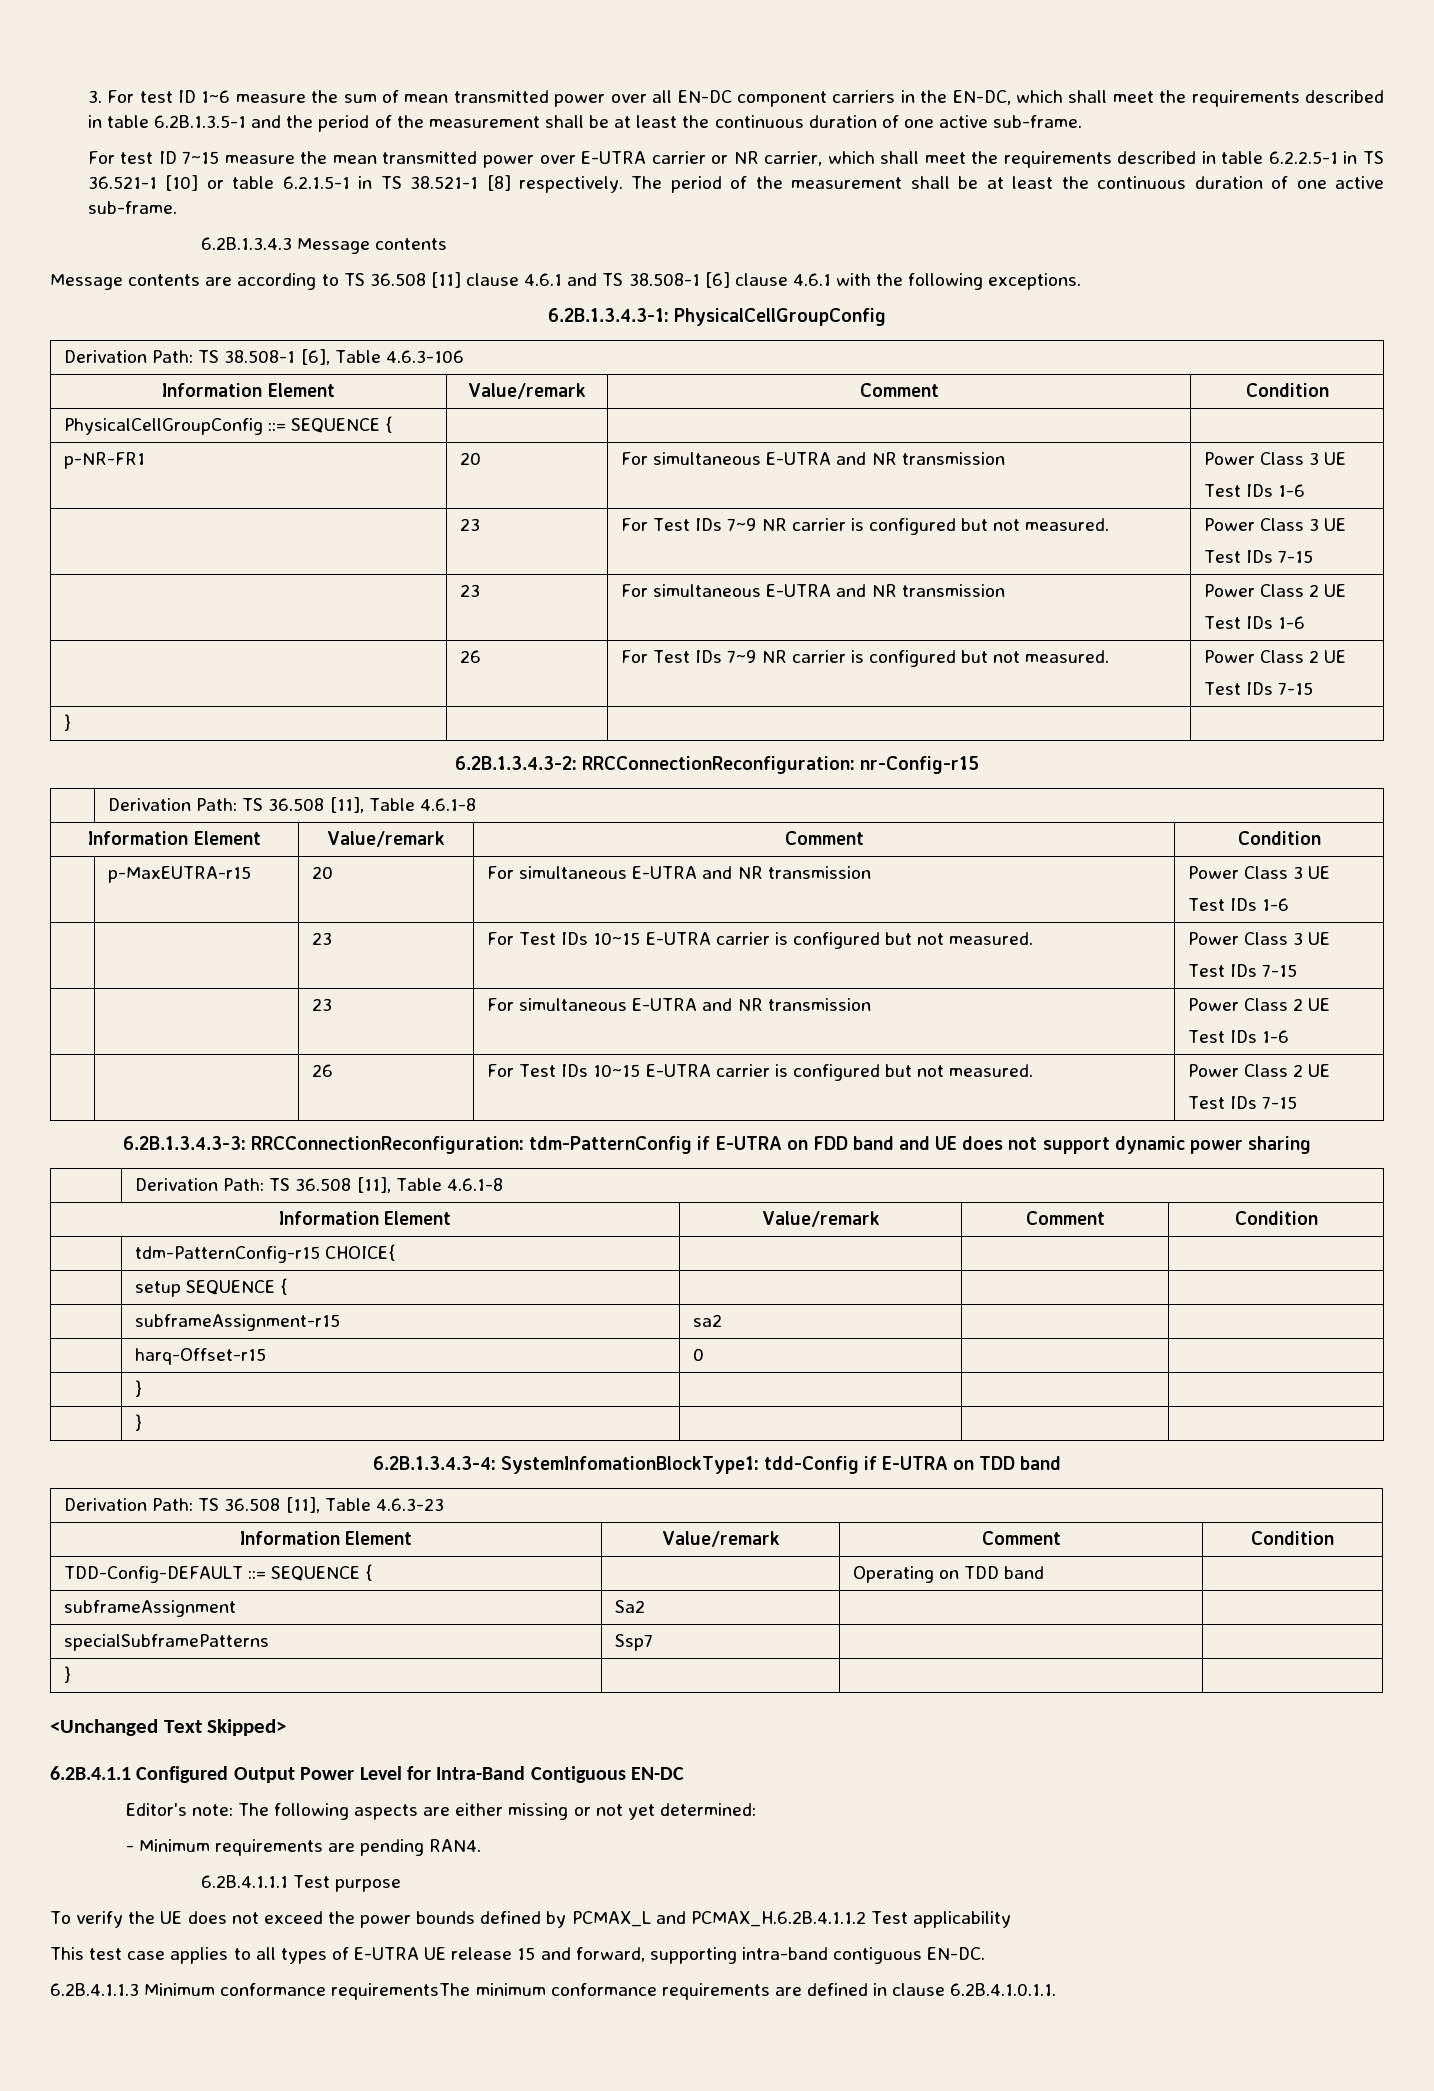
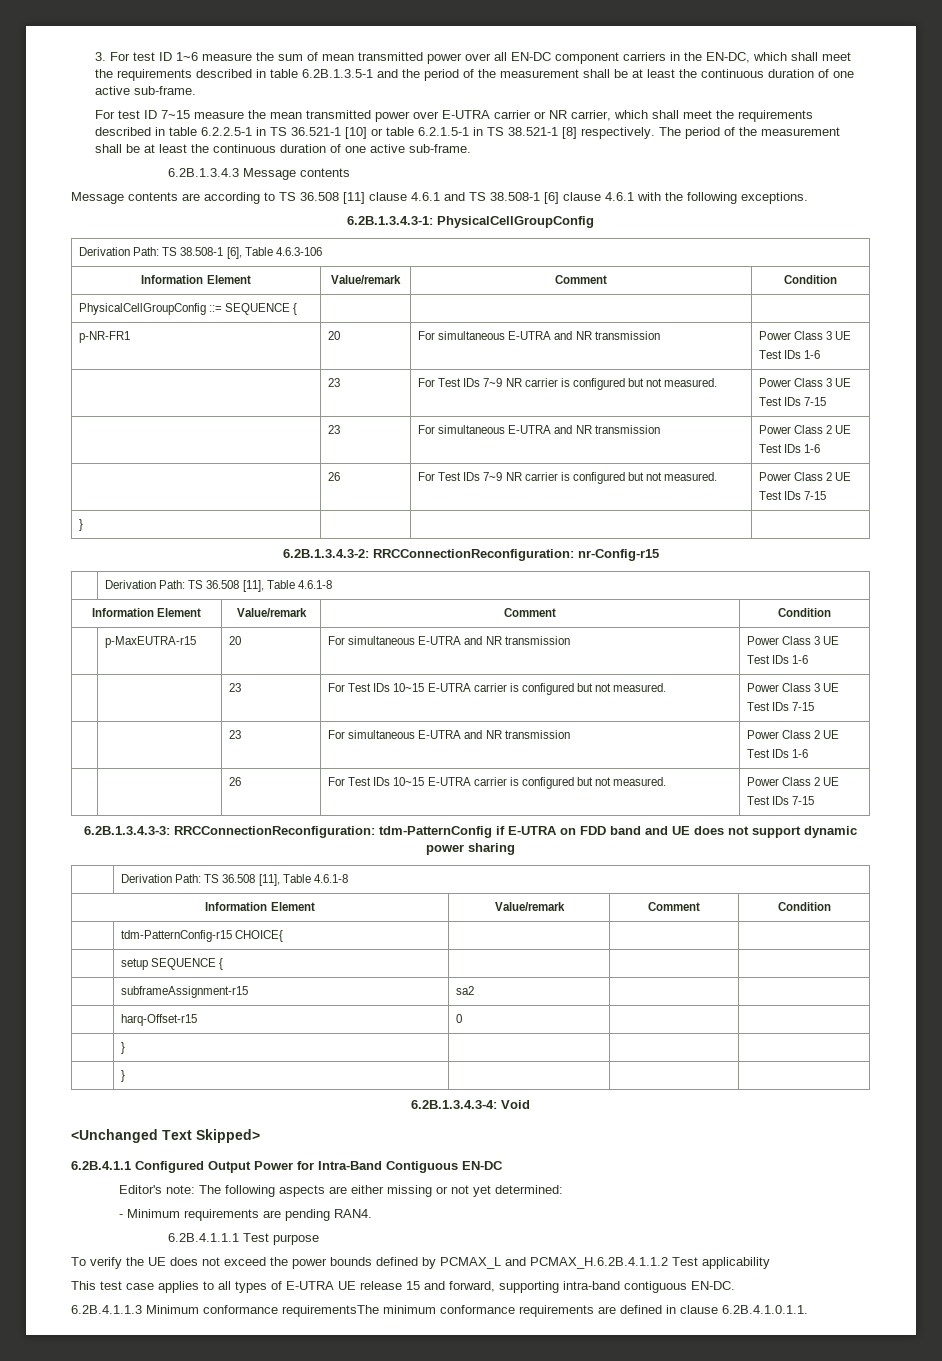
- 6.2B.1.3.4.3-4: SystemInfomationBlockType1: tdd-Config if E-UTRA on TDD band
- Derivation Path: TS 36.508 [11], Table 4.6.3-23
- Information Element | Value/remark | Comment | Condition
- TDD-Config-DEFAULT ::= SEQUENCE { | | Operating on TDD band |
- subframeAssignment | Sa2 | |
- specialSubframePatterns | Ssp7 | |
- } | | |
+ 6.2B.1.3.4.3-4: Void
- 6.2B.4.1.1 Configured Output Power Level for Intra-Band Contiguous EN-DC
+ 6.2B.4.1.1 Configured Output Power for Intra-Band Contiguous EN-DC

